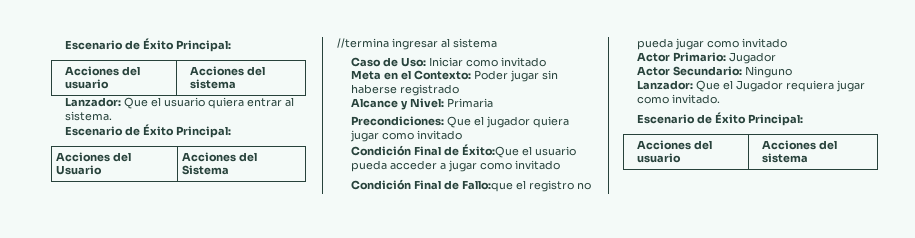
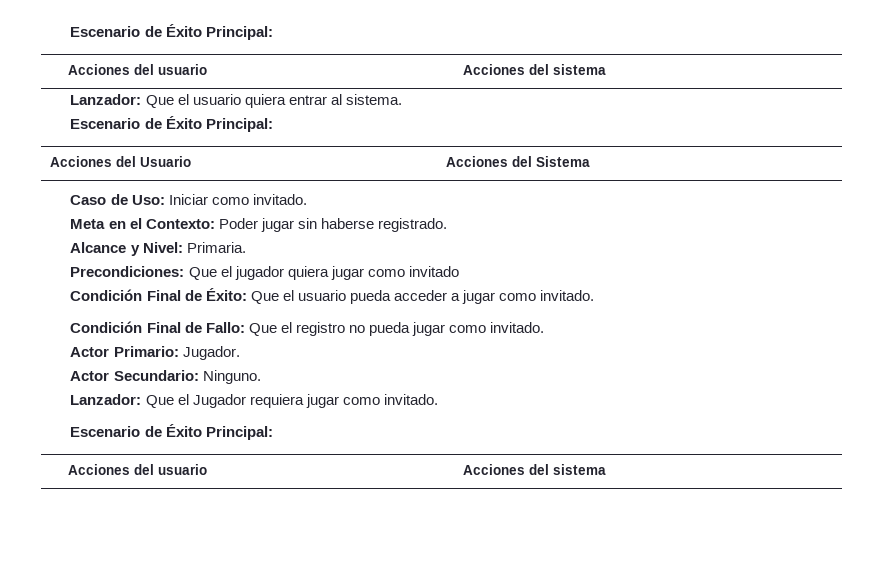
- //termina ingresar al sistema
- Caso de Uso: Iniciar como invitado
+ Caso de Uso: Iniciar como invitado.
- Meta en el Contexto: Poder jugar sin haberse registrado
+ Meta en el Contexto: Poder jugar sin haberse registrado.
- Alcance y Nivel: Primaria
+ Alcance y Nivel: Primaria.
- Condición Final de Éxito:Que el usuario pueda acceder a jugar como invitado
- Condición Final de Fallo:que el registro no pueda jugar como invitado
+ Condición Final de Éxito: Que el usuario pueda acceder a jugar como invitado.
+ Condición Final de Fallo: Que el registro no pueda jugar como invitado.
- Actor Primario: Jugador
+ Actor Primario: Jugador.
- Actor Secundario: Ninguno
+ Actor Secundario: Ninguno.

